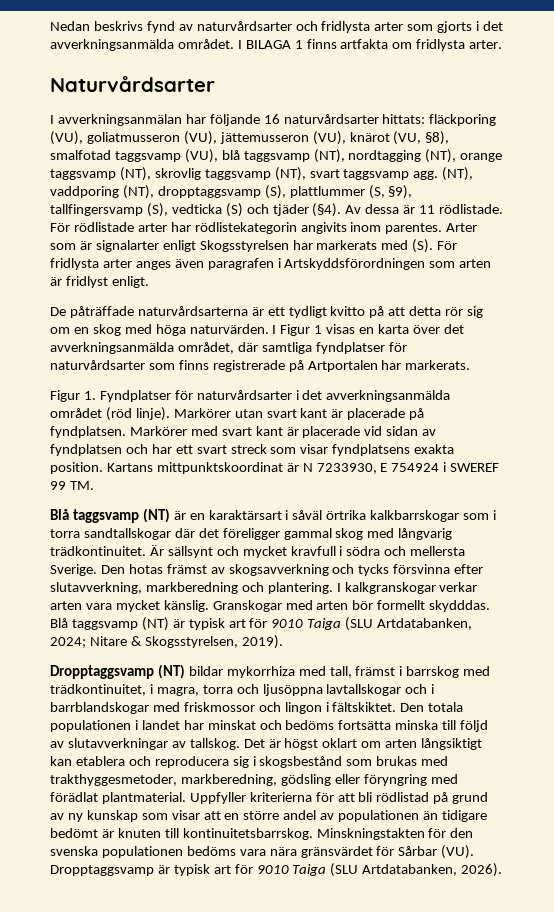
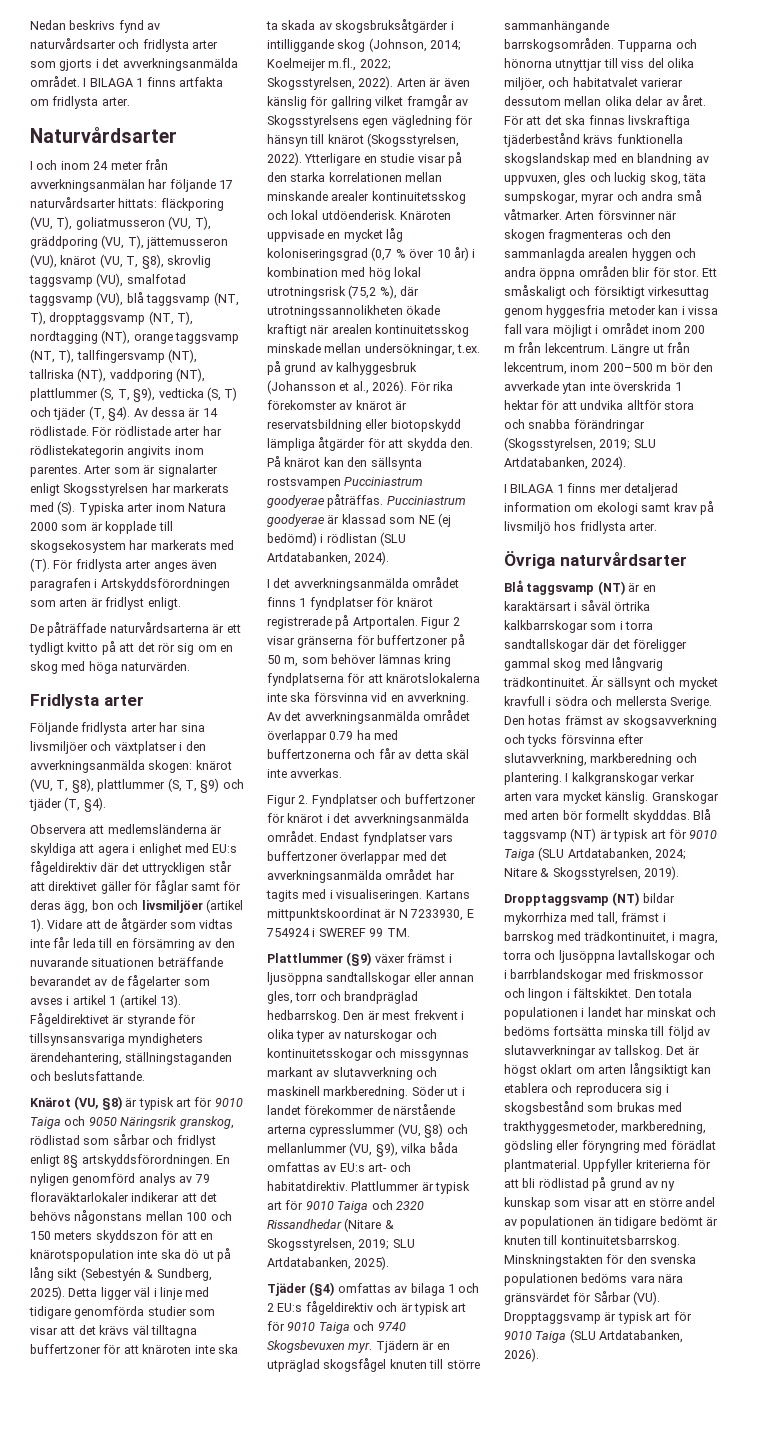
- I avverkningsanmälan har följande 16 naturvårdsarter hittats: fläckporing (VU), goliatmusseron (VU), jättemusseron (VU), knärot (VU, §8), smalfotad taggsvamp (VU), blå taggsvamp (NT), nordtagging (NT), orange taggsvamp (NT), skrovlig taggsvamp (NT), svart taggsvamp agg. (NT), vaddporing (NT), dropptaggsvamp (S), plattlummer (S, §9), tallfingersvamp (S), vedticka (S) och tjäder (§4).
+ I och inom 24 meter från avverkningsanmälan har följande 17 naturvårdsarter hittats: fläckporing (VU, T), goliatmusseron (VU, T), gräddporing (VU, T), jättemusseron (VU), knärot (VU, T, §8), skrovlig taggsvamp (VU), smalfotad taggsvamp (VU), blå taggsvamp (NT, T), dropptaggsvamp (NT, T), nordtagging (NT), orange taggsvamp (NT, T), tallfingersvamp (NT), tallriska (NT), vaddporing (NT), plattlummer (S, T, §9), vedticka (S, T) och tjäder (T, §4).
- Av dessa är 11 rödlistade.
+ Av dessa är 14 rödlistade.
- Arter som är signalarter enligt Skogsstyrelsen har markerats med (S). För fridlysta arter anges även paragrafen i Artskyddsförordningen som arten är fridlyst enligt.
+ Arter som är signalarter enligt Skogsstyrelsen har markerats med (S). Typiska arter inom Natura 2000 som är kopplade till skogsekosystem har markerats med (T). För fridlysta arter anges även paragrafen i Artskyddsförordningen som arten är fridlyst enligt.
- De påträffade naturvårdsarterna är ett tydligt kvitto på att detta rör sig om en skog med höga naturvärden. I Figur 1 visas en karta över det avverkningsanmälda området, där samtliga fyndplatser för naturvårdsarter som finns registrerade på Artportalen har markerats.
- Figur 1. Fyndplatser för naturvårdsarter i det avverkningsanmälda området (röd linje). Markörer utan svart kant är placerade på fyndplatsen. Markörer med svart kant är placerade vid sidan av fyndplatsen och har ett svart streck som visar fyndplatsens exakta position.
+ De påträffade naturvårdsarterna är ett tydligt kvitto på att det rör sig om en skog med höga naturvärden.
+ Fridlysta arter
+ Följande fridlysta arter har sina livsmiljöer och växtplatser i den avverkningsanmälda skogen: knärot (VU, T, §8), plattlummer (S, T, §9) och tjäder (T, §4).
+ Observera att medlemsländerna är skyldiga att agera i enlighet med EU:s fågeldirektiv där det uttryckligen står att direktivet gäller för fåglar samt för deras ägg, bon och livsmiljöer (artikel 1). Vidare att de åtgärder som vidtas inte får leda till en försämring av den nuvarande situationen beträffande bevarandet av de fågelarter som avses i artikel 1 (artikel 13). Fågeldirektivet är styrande för tillsynsansvariga myndigheters ärendehantering, ställningstaganden och beslutsfattande.
+ Knärot (VU, §8) är typisk art för 9010 Taiga och 9050 Näringsrik granskog, rödlistad som sårbar och fridlyst enligt 8§ artskyddsförordningen. En nyligen genomförd analys av 79 floraväktarlokaler indikerar att det behövs någonstans mellan 100 och 150 meters skyddszon för att en knärotspopulation inte ska dö ut på lång sikt (Sebestyén & Sundberg, 2025). Detta ligger väl i linje med tidigare genomförda studier som visar att det krävs väl tilltagna buffertzoner för att knäroten inte ska ta skada av skogsbruksåtgärder i intilliggande skog (Johnson, 2014; Koelmeijer m.fl., 2022; Skogsstyrelsen, 2022). Arten är även känslig för gallring vilket framgår av Skogsstyrelsens egen vägledning för hänsyn till knärot (Skogsstyrelsen, 2022). Ytterligare en studie visar på den starka korrelationen mellan minskande arealer kontinuitetsskog och lokal utdöenderisk. Knäroten uppvisade en mycket låg koloniseringsgrad (0,7 % över 10 år) i kombination med hög lokal utrotningsrisk (75,2 %), där utrotningssannolikheten ökade kraftigt när arealen kontinuitetsskog minskade mellan undersökningar, t.ex. på grund av kalhyggesbruk (Johansson et al., 2026). För rika förekomster av knärot är reservatsbildning eller biotopskydd lämpliga åtgärder för att skydda den. På knärot kan den sällsynta rostsvampen Pucciniastrum goodyerae påträffas. Pucciniastrum goodyerae är klassad som NE (ej bedömd) i rödlistan (SLU Artdatabanken, 2024).
+ I det avverkningsanmälda området finns 1 fyndplatser för knärot registrerade på Artportalen. Figur 2 visar gränserna för buffertzoner på 50 m, som behöver lämnas kring fyndplatserna för att knärotslokalerna inte ska försvinna vid en avverkning. Av det avverkningsanmälda området överlappar 0.79 ha med buffertzonerna och får av detta skäl inte avverkas.
+ Figur 2. Fyndplatser och buffertzoner för knärot i det avverkningsanmälda området. Endast fyndplatser vars buffertzoner överlappar med det avverkningsanmälda området har tagits med i visualiseringen.
+ Plattlummer (§9) växer främst i ljusöppna sandtallskogar eller annan gles, torr och brandpräglad hedbarrskog. Den är mest frekvent i olika typer av naturskogar och kontinuitetsskogar och missgynnas markant av slutavverkning och maskinell markberedning. Söder ut i landet förekommer de närstående arterna cypresslummer (VU, §8) och mellanlummer (VU, §9), vilka båda omfattas av EU:s art- och habitatdirektiv. Plattlummer är typisk art för 9010 Taiga och 2320 Rissandhedar (Nitare & Skogsstyrelsen, 2019; SLU Artdatabanken, 2025).
+ Tjäder (§4) omfattas av bilaga 1 och 2 EU:s fågeldirektiv och är typisk art för 9010 Taiga och 9740 Skogsbevuxen myr. Tjädern är en utpräglad skogsfågel knuten till större sammanhängande barrskogsområden. Tupparna och hönorna utnyttjar till viss del olika miljöer, och habitatvalet varierar dessutom mellan olika delar av året. För att det ska finnas livskraftiga tjäderbestånd krävs funktionella skogslandskap med en blandning av uppvuxen, gles och luckig skog, täta sumpskogar, myrar och andra små våtmarker. Arten försvinner när skogen fragmenteras och den sammanlagda arealen hyggen och andra öppna områden blir för stor. Ett småskaligt och försiktigt virkesuttag genom hyggesfria metoder kan i vissa fall vara möjligt i området inom 200 m från lekcentrum. Längre ut från lekcentrum, inom 200–500 m bör den avverkade ytan inte överskrida 1 hektar för att undvika alltför stora och snabba förändringar (Skogsstyrelsen, 2019; SLU Artdatabanken, 2024).
+ I BILAGA 1 finns mer detaljerad information om ekologi samt krav på livsmiljö hos fridlysta arter.
+ Övriga naturvårdsarter

